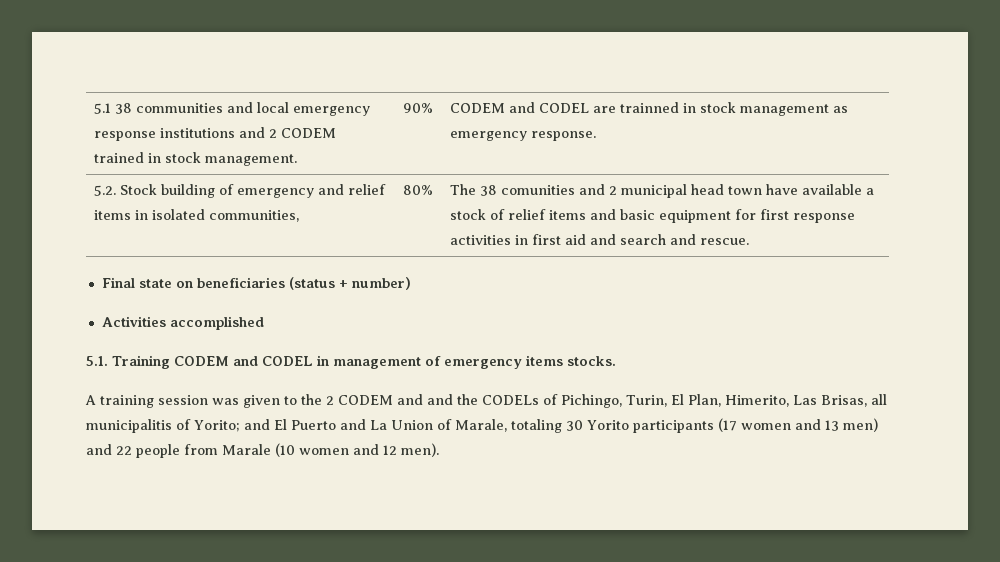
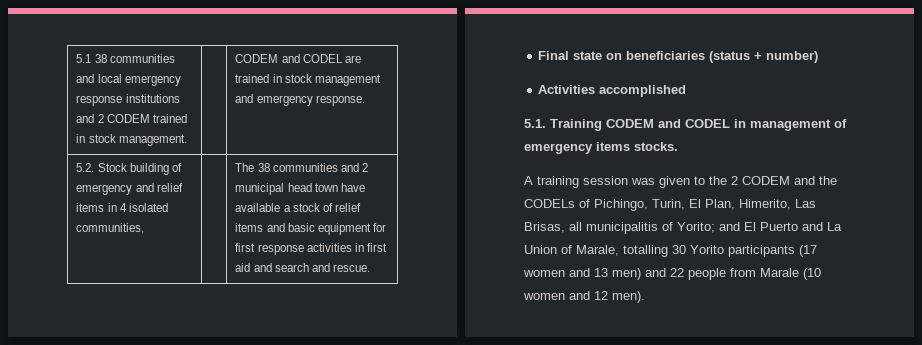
- 5.1 38 communities and local emergency response institutions and 2 CODEM trained in stock management. | 90% | CODEM and CODEL are trainned in stock management as emergency response.
+ 5.1 38 communities and local emergency response institutions and 2 CODEM trained in stock management. | | CODEM and CODEL are trained in stock management and emergency response.
- 5.2. Stock building of emergency and relief items in isolated communities,
+ 5.2. Stock building of emergency and relief items in 4 isolated communities,
- 80%
- The 38 comunities and 2 municipal head town have available a stock of relief items and basic equipment for first response activities in first aid and search and rescue.
+ The 38 communities and 2 municipal head town have available a stock of relief items and basic equipment for first response activities in first aid and search and rescue.
- A training session was given to the 2 CODEM and and the CODELs of Pichingo, Turin, El Plan, Himerito, Las Brisas, all municipalitis of Yorito; and El Puerto and La Union of Marale, totaling 30 Yorito participants (17 women and 13 men) and 22 people from Marale (10 women and 12 men).
+ A training session was given to the 2 CODEM and the CODELs of Pichingo, Turin, El Plan, Himerito, Las Brisas, all municipalitis of Yorito; and El Puerto and La Union of Marale, totalling 30 Yorito participants (17 women and 13 men) and 22 people from Marale (10 women and 12 men).

